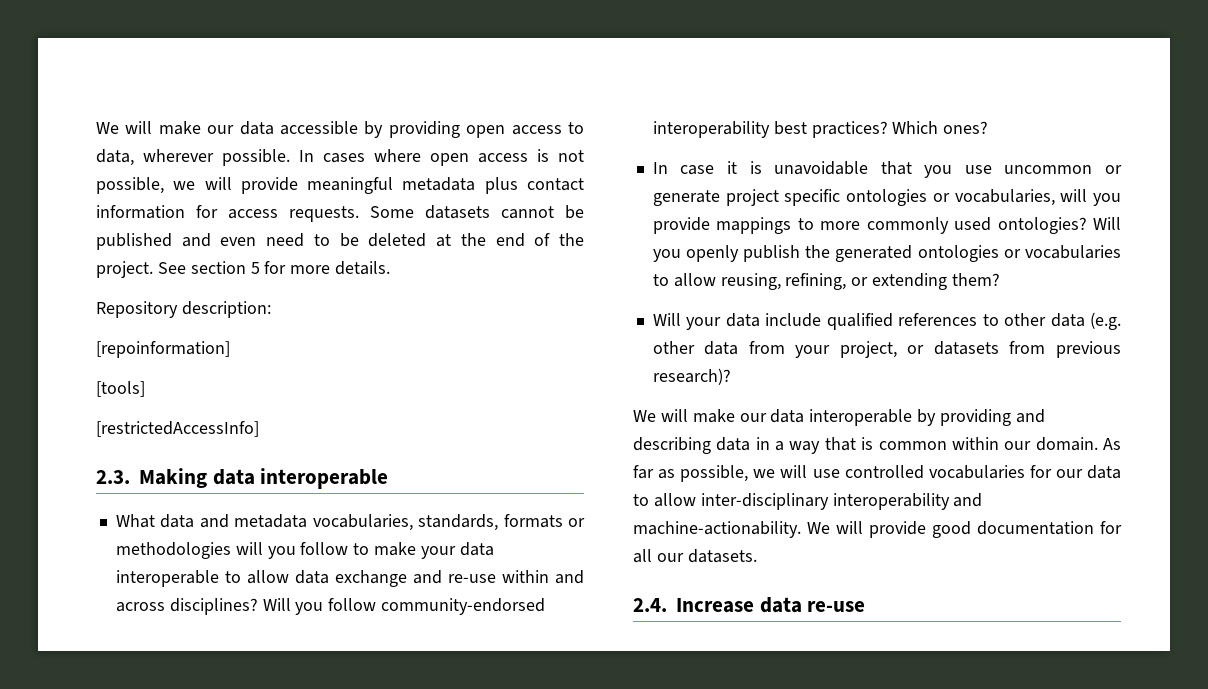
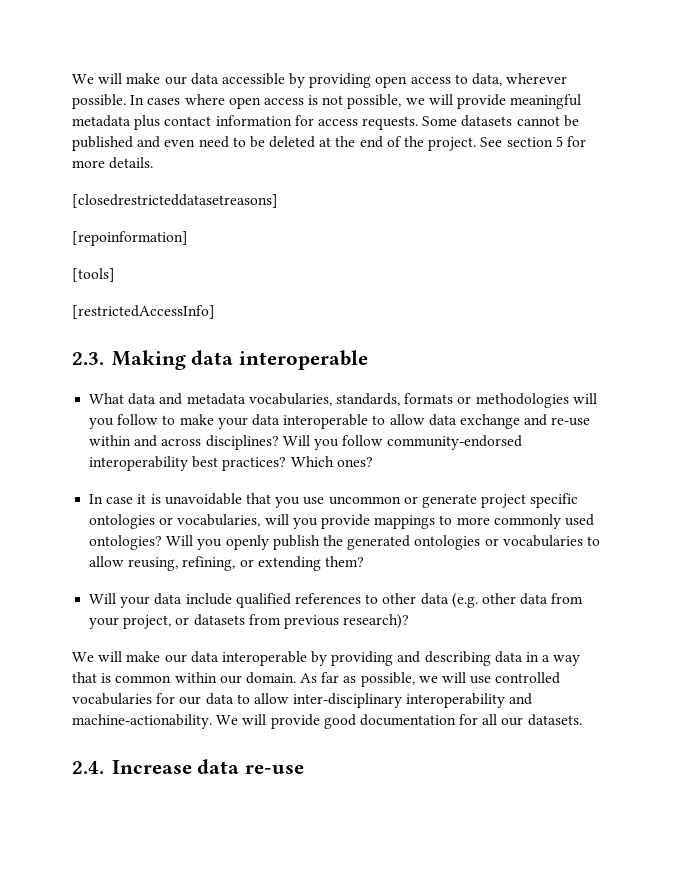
- Repository description:
+ [closedrestricteddatasetreasons]

